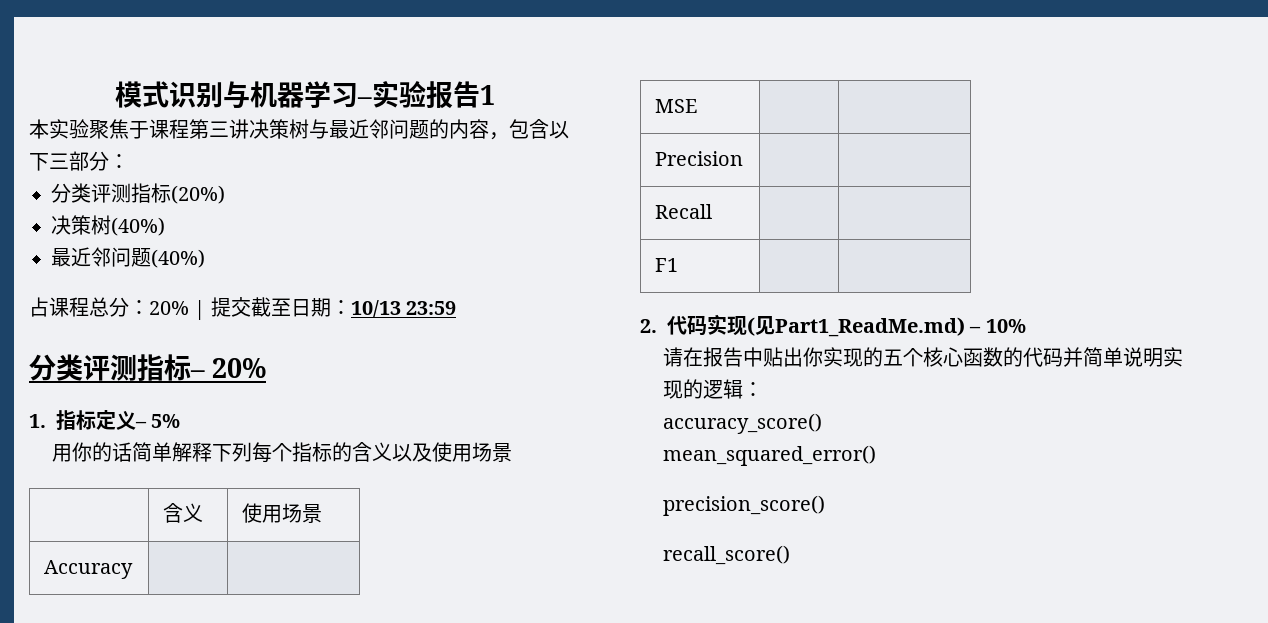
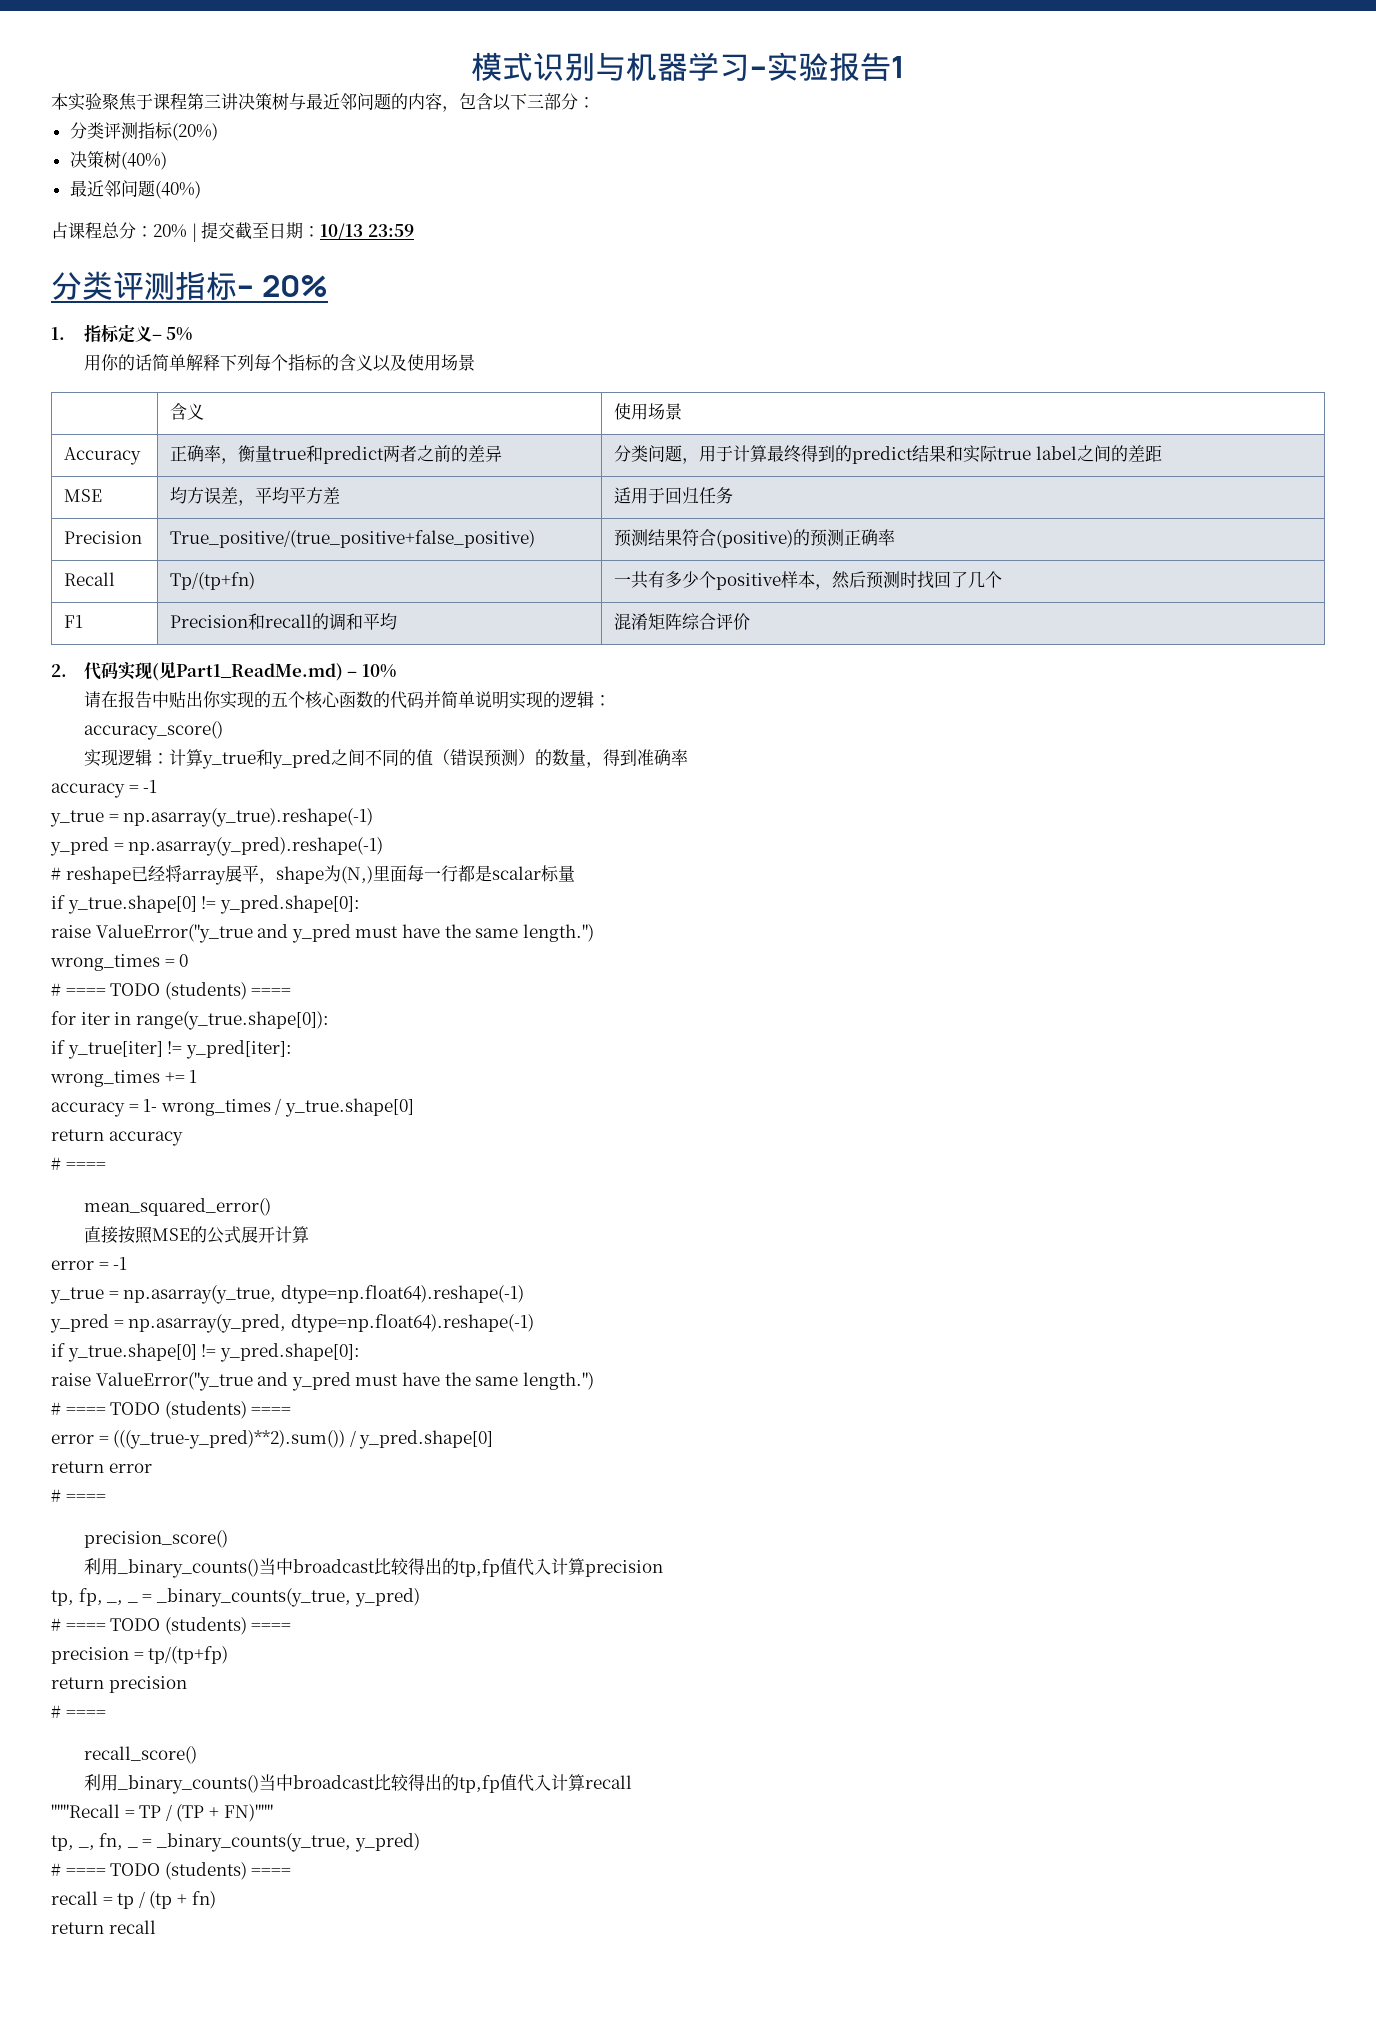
- Accuracy | |
- MSE | |
- Precision | |
- Recall | |
- F1 | |
+ Accuracy | 正确率，衡量true和predict两者之前的差异 | 分类问题，用于计算最终得到的predict结果和实际true label之间的差距
+ MSE | 均方误差，平均平方差 | 适用于回归任务
+ Precision | True_positive/(true_positive+false_positive) | 预测结果符合(positive)的预测正确率
+ Recall | Tp/(tp+fn) | 一共有多少个positive样本，然后预测时找回了几个
+ F1 | Precision和recall的调和平均 | 混淆矩阵综合评价
+ 实现逻辑：计算y_true和y_pred之间不同的值（错误预测）的数量，得到准确率
+ accuracy = -1
+ y_true = np.asarray(y_true).reshape(-1)
+ y_pred = np.asarray(y_pred).reshape(-1)
+ # reshape已经将array展平，shape为(N,)里面每一行都是scalar标量
+ if y_true.shape[0] != y_pred.shape[0]:
+ raise ValueError("y_true and y_pred must have the same length.")
+ wrong_times = 0
+ # ==== TODO (students) ====
+ for iter in range(y_true.shape[0]):
+ if y_true[iter] != y_pred[iter]:
+ wrong_times += 1
+ accuracy = 1- wrong_times / y_true.shape[0]
+ return accuracy
+ # ====
  mean_squared_error()
+ 直接按照MSE的公式展开计算
+ error = -1
+ y_true = np.asarray(y_true, dtype=np.float64).reshape(-1)
+ y_pred = np.asarray(y_pred, dtype=np.float64).reshape(-1)
+ if y_true.shape[0] != y_pred.shape[0]:
+ raise ValueError("y_true and y_pred must have the same length.")
+ # ==== TODO (students) ====
+ error = (((y_true-y_pred)**2).sum()) / y_pred.shape[0]
+ return error
+ # ====
  precision_score()
+ 利用_binary_counts()当中broadcast比较得出的tp,fp值代入计算precision
+ tp, fp, _, _ = _binary_counts(y_true, y_pred)
+ # ==== TODO (students) ====
+ precision = tp/(tp+fp)
+ return precision
+ # ====
  recall_score()
+ 利用_binary_counts()当中broadcast比较得出的tp,fp值代入计算recall
+ """Recall = TP / (TP + FN)"""
+ tp, _, fn, _ = _binary_counts(y_true, y_pred)
+ # ==== TODO (students) ====
+ recall = tp / (tp + fn)
+ return recall

